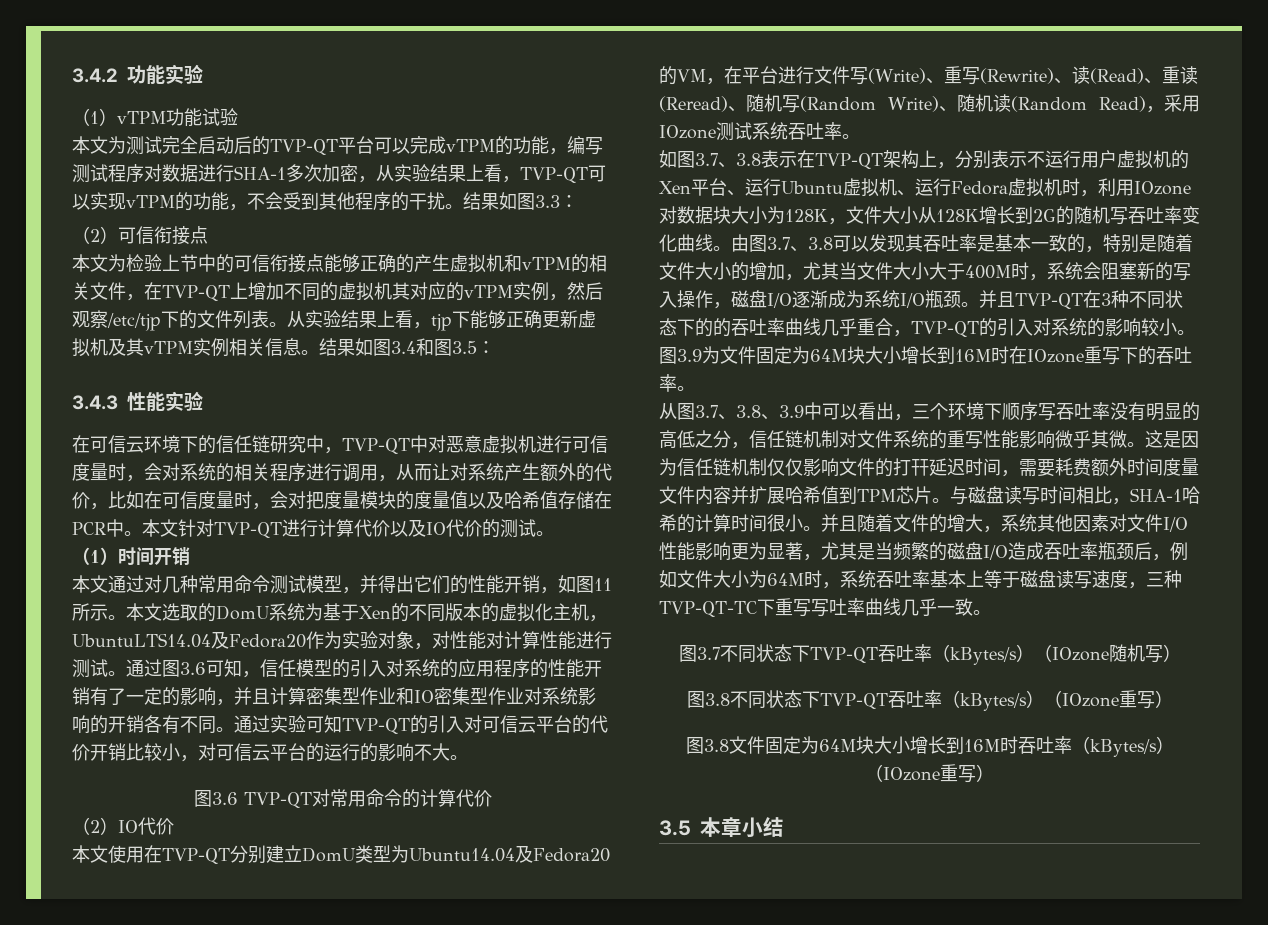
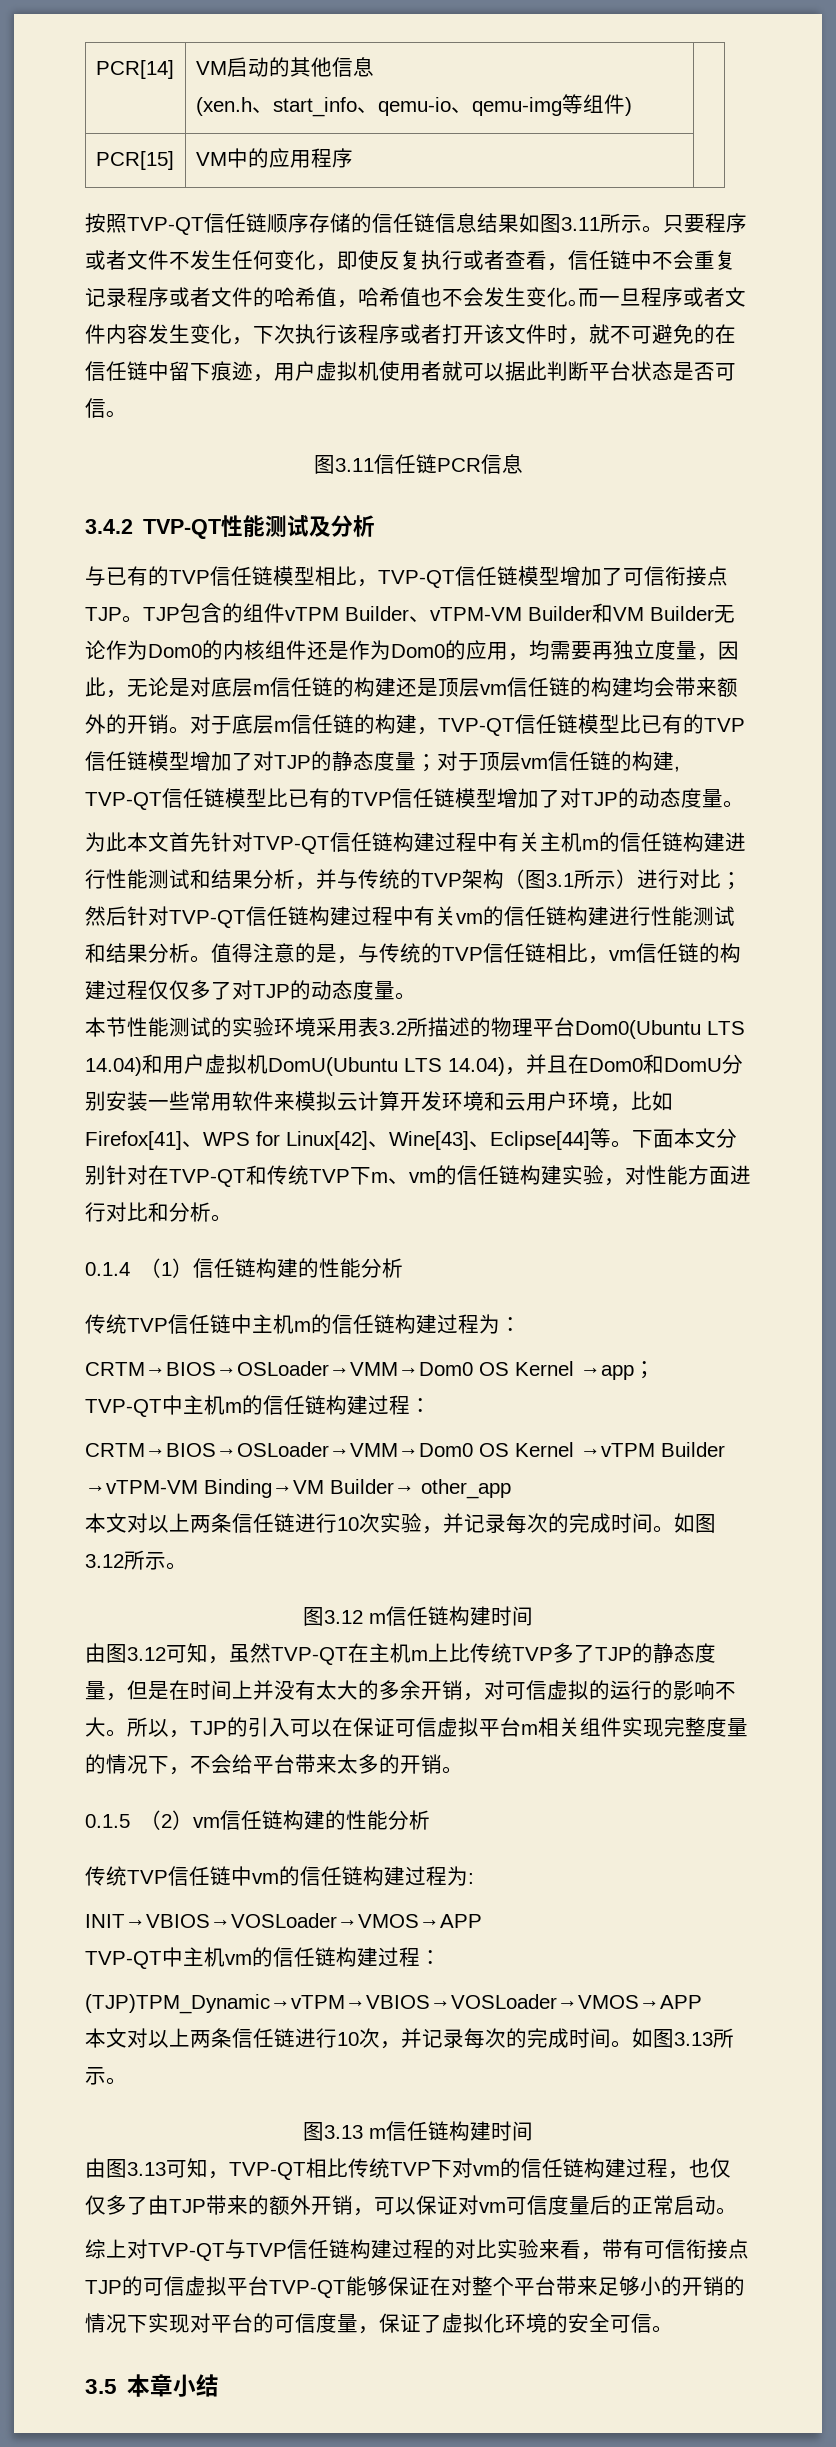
- 3.4.2功能实验
- （1）vTPM功能试验
- 本文为测试完全启动后的TVP-QT平台可以完成vTPM的功能，编写测试程序对数据进行SHA-1多次加密，从实验结果上看，TVP-QT可以实现vTPM的功能，不会受到其他程序的干扰。结果如图3.3：
- （2）可信衔接点
- 本文为检验上节中的可信衔接点能够正确的产生虚拟机和vTPM的相关文件，在TVP-QT上增加不同的虚拟机其对应的vTPM实例，然后观察/etc/tjp下的文件列表。从实验结果上看，tjp下能够正确更新虚拟机及其vTPM实例相关信息。结果如图3.4和图3.5：
- 3.4.3性能实验
- 在可信云环境下的信任链研究中，TVP-QT中对恶意虚拟机进行可信度量时，会对系统的相关程序进行调用，从而让对系统产生额外的代价，比如在可信度量时，会对把度量模块的度量值以及哈希值存储在PCR中。本文针对TVP-QT进行计算代价以及IO代价的测试。
- （1）时间开销
- 本文通过对几种常用命令测试模型，并得出它们的性能开销，如图11所示。本文选取的DomU系统为基于Xen的不同版本的虚拟化主机，UbuntuLTS14.04及Fedora20作为实验对象，对性能对计算性能进行测试。通过图3.6可知，信任模型的引入对系统的应用程序的性能开销有了一定的影响，并且计算密集型作业和IO密集型作业对系统影响的开销各有不同。通过实验可知TVP-QT的引入对可信云平台的代价开销比较小，对可信云平台的运行的影响不大。
- 图3.6 TVP-QT对常用命令的计算代价
- （2）IO代价
- 本文使用在TVP-QT分别建立DomU类型为Ubuntu14.04及Fedora20的VM，在平台进行文件写(Write)、重写(Rewrite)、读(Read)、重读(Reread)、随机写(Random Write)、随机读(Random Read)，采用IOzone测试系统吞吐率。
- 如图3.7、3.8表示在TVP-QT架构上，分别表示不运行用户虚拟机的Xen平台、运行Ubuntu虚拟机、运行Fedora虚拟机时，利用IOzone对数据块大小为128K，文件大小从128K增长到2G的随机写吞吐率变化曲线。由图3.7、3.8可以发现其吞吐率是基本一致的，特别是随着文件大小的增加，尤其当文件大小大于400M时，系统会阻塞新的写入操作，磁盘I/O逐渐成为系统I/O瓶颈。并且TVP-QT在3种不同状态下的的吞吐率曲线几乎重合，TVP-QT的引入对系统的影响较小。图3.9为文件固定为64M块大小增长到16M时在IOzone重写下的吞吐率。
- 从图3.7、3.8、3.9中可以看出，三个环境下顺序写吞吐率没有明显的高低之分，信任链机制对文件系统的重写性能影响微乎其微。这是因为信任链机制仅仅影响文件的打幵延迟时间，需要耗费额外时间度量文件内容并扩展哈希值到TPM芯片。与磁盘读写时间相比，SHA-1哈希的计算时间很小。并且随着文件的增大，系统其他因素对文件I/O性能影响更为显著，尤其是当频繁的磁盘I/O造成吞吐率瓶颈后，例如文件大小为64M时，系统吞吐率基本上等于磁盘读写速度，三种TVP-QT-TC下重写写吐率曲线几乎一致。
- 图3.7不同状态下TVP-QT吞吐率（kBytes/s）（IOzone随机写）
- 图3.8不同状态下TVP-QT吞吐率（kBytes/s）（IOzone重写）
- 图3.8文件固定为64M块大小增长到16M时吞吐率（kBytes/s）（IOzone重写）
+ PCR[14] | VM启动的其他信息
+ (xen.h、start_info、qemu-io、qemu-img等组件) |
+ PCR[15] | VM中的应用程序 |
+ 按照TVP-QT信任链顺序存储的信任链信息结果如图3.11所示。只要程序或者文件不发生任何变化，即使反复执行或者查看，信任链中不会重复记录程序或者文件的哈希值，哈希值也不会发生变化｡而一旦程序或者文件内容发生变化，下次执行该程序或者打开该文件时，就不可避免的在信任链中留下痕迹，用户虚拟机使用者就可以据此判断平台状态是否可信｡
+ 图3.11信任链PCR信息
+ 3.4.2 TVP-QT性能测试及分析
+ 与已有的TVP信任链模型相比，TVP-QT信任链模型增加了可信衔接点TJP。TJP包含的组件vTPM Builder、vTPM-VM Builder和VM Builder无论作为Dom0的内核组件还是作为Dom0的应用，均需要再独立度量，因此，无论是对底层m信任链的构建还是顶层vm信任链的构建均会带来额外的开销。对于底层m信任链的构建，TVP-QT信任链模型比已有的TVP信任链模型增加了对TJP的静态度量；对于顶层vm信任链的构建, TVP-QT信任链模型比已有的TVP信任链模型增加了对TJP的动态度量。
+ 为此本文首先针对TVP-QT信任链构建过程中有关主机m的信任链构建进行性能测试和结果分析，并与传统的TVP架构（图3.1所示）进行对比；然后针对TVP-QT信任链构建过程中有关vm的信任链构建进行性能测试和结果分析。值得注意的是，与传统的TVP信任链相比，vm信任链的构建过程仅仅多了对TJP的动态度量。
+ 本节性能测试的实验环境采用表3.2所描述的物理平台Dom0(Ubuntu LTS 14.04)和用户虚拟机DomU(Ubuntu LTS 14.04)，并且在Dom0和DomU分别安装一些常用软件来模拟云计算开发环境和云用户环境，比如Firefox[41]、WPS for Linux[42]、Wine[43]、Eclipse[44]等。下面本文分别针对在TVP-QT和传统TVP下m、vm的信任链构建实验，对性能方面进行对比和分析。
+ 0.1.4（1）信任链构建的性能分析
+ 传统TVP信任链中主机m的信任链构建过程为：
+ CRTM→BIOS→OSLoader→VMM→Dom0 OS Kernel →app；
+ TVP-QT中主机m的信任链构建过程：
+ CRTM→BIOS→OSLoader→VMM→Dom0 OS Kernel →vTPM Builder →vTPM-VM Binding→VM Builder→ other_app
+ 本文对以上两条信任链进行10次实验，并记录每次的完成时间。如图3.12所示。
+ 图3.12 m信任链构建时间
+ 由图3.12可知，虽然TVP-QT在主机m上比传统TVP多了TJP的静态度量，但是在时间上并没有太大的多余开销，对可信虚拟的运行的影响不大。所以，TJP的引入可以在保证可信虚拟平台m相关组件实现完整度量的情况下，不会给平台带来太多的开销。
+ 0.1.5（2）vm信任链构建的性能分析
+ 传统TVP信任链中vm的信任链构建过程为:
+ INIT→VBIOS→VOSLoader→VMOS→APP
+ TVP-QT中主机vm的信任链构建过程：
+ (TJP)TPM_Dynamic→vTPM→VBIOS→VOSLoader→VMOS→APP
+ 本文对以上两条信任链进行10次，并记录每次的完成时间。如图3.13所示。
+ 图3.13 m信任链构建时间
+ 由图3.13可知，TVP-QT相比传统TVP下对vm的信任链构建过程，也仅仅多了由TJP带来的额外开销，可以保证对vm可信度量后的正常启动。
+ 综上对TVP-QT与TVP信任链构建过程的对比实验来看，带有可信衔接点TJP的可信虚拟平台TVP-QT能够保证在对整个平台带来足够小的开销的情况下实现对平台的可信度量，保证了虚拟化环境的安全可信。

